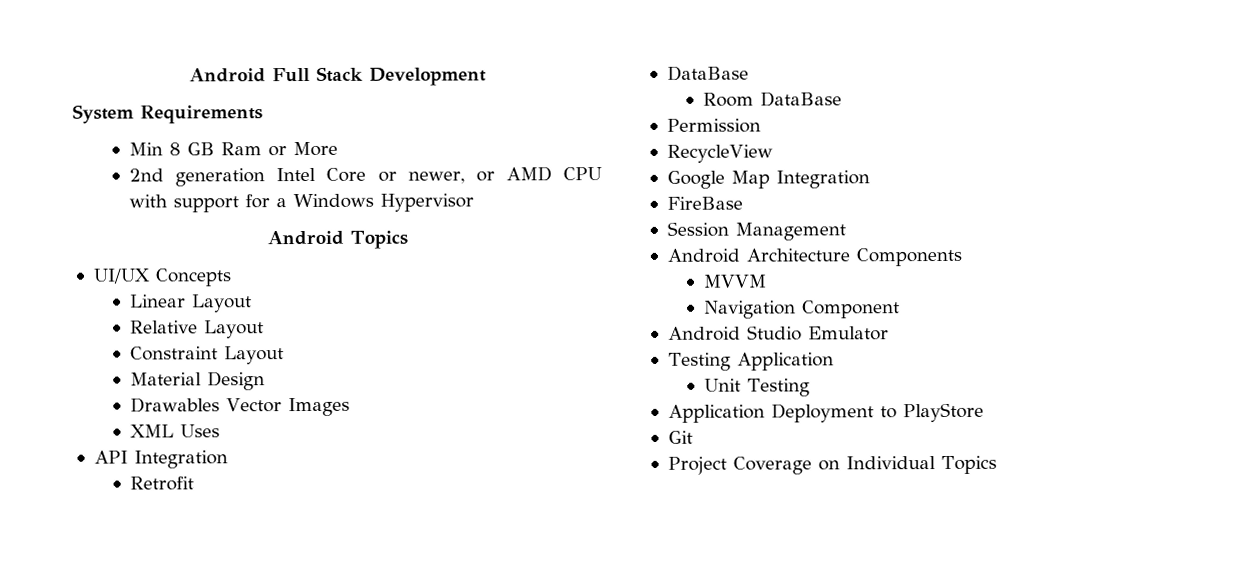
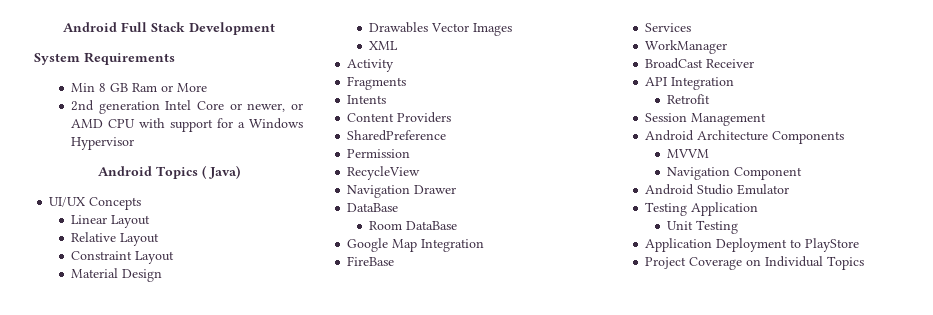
- Android Topics
+ Android Topics ( Java)
- XML Uses
- API Integration
- Retrofit
+ XML
+ Activity
+ Fragments
+ Intents
+ Content Providers
+ SharedPreference
+ Permission
+ RecycleView
+ Navigation Drawer
- Permission
- RecycleView
+ Services
+ WorkManager
+ BroadCast Receiver
+ API Integration
+ Retrofit
- Git

